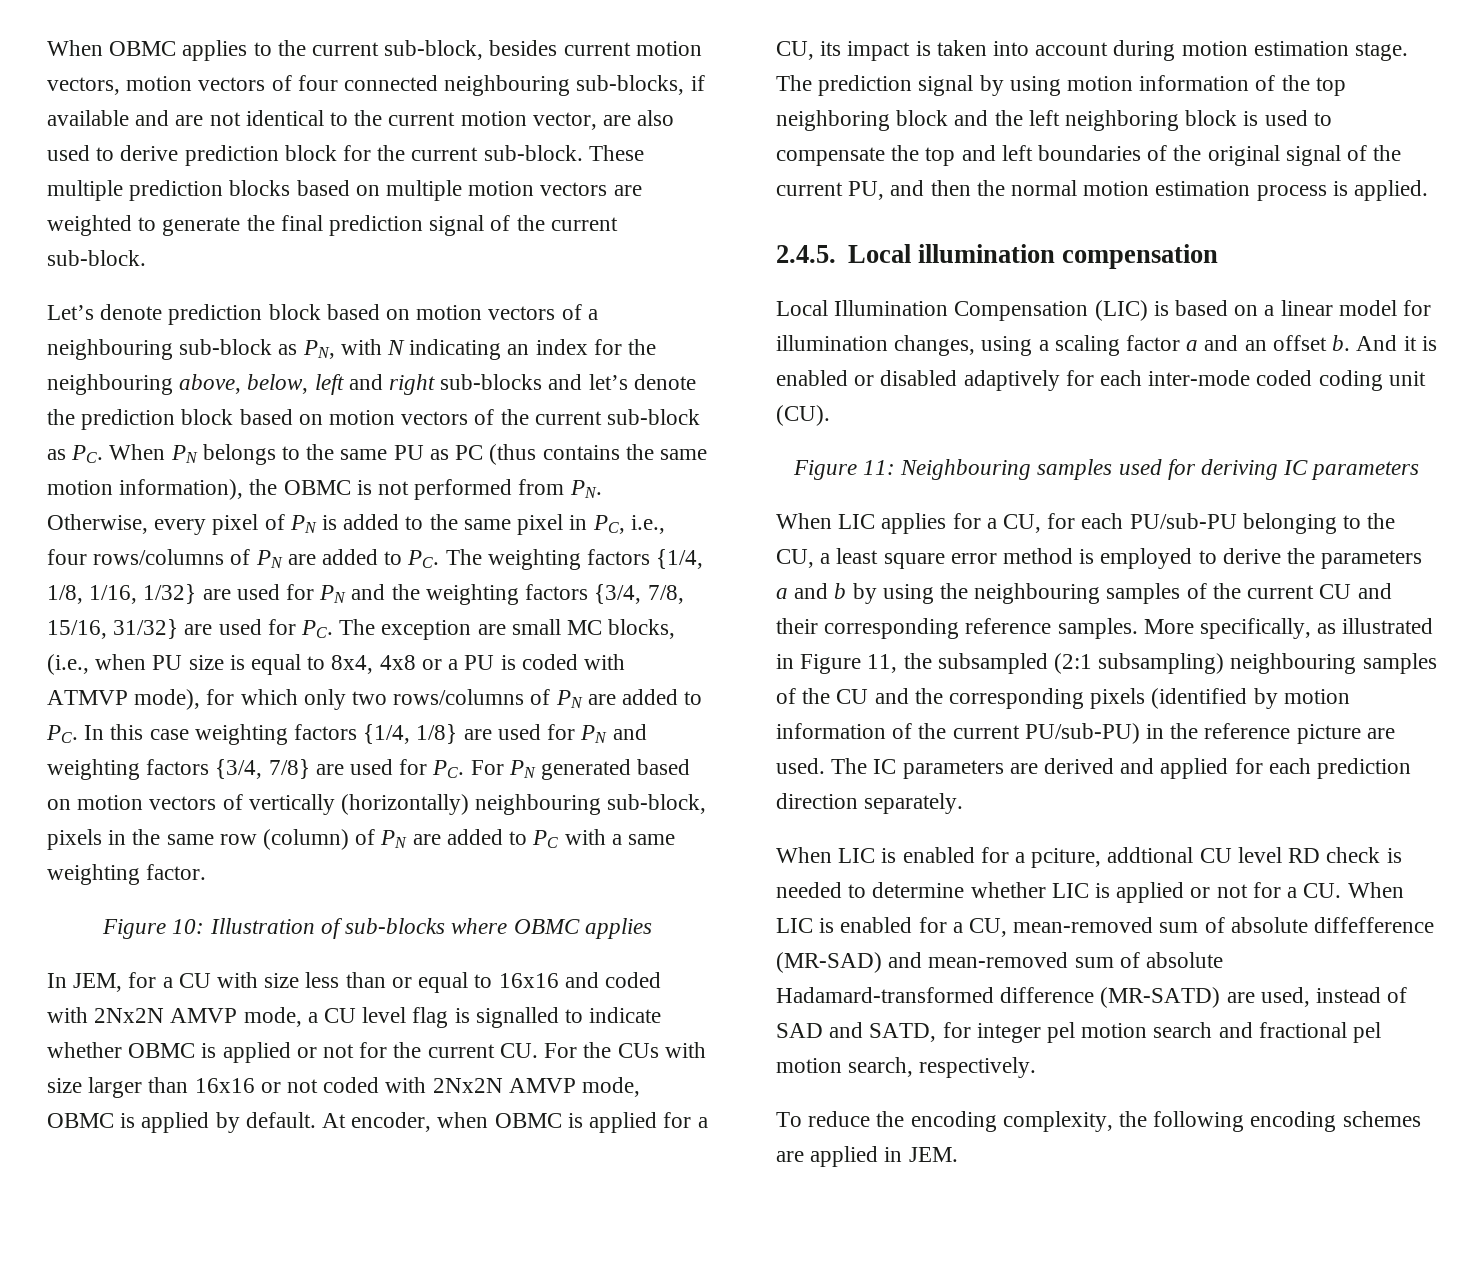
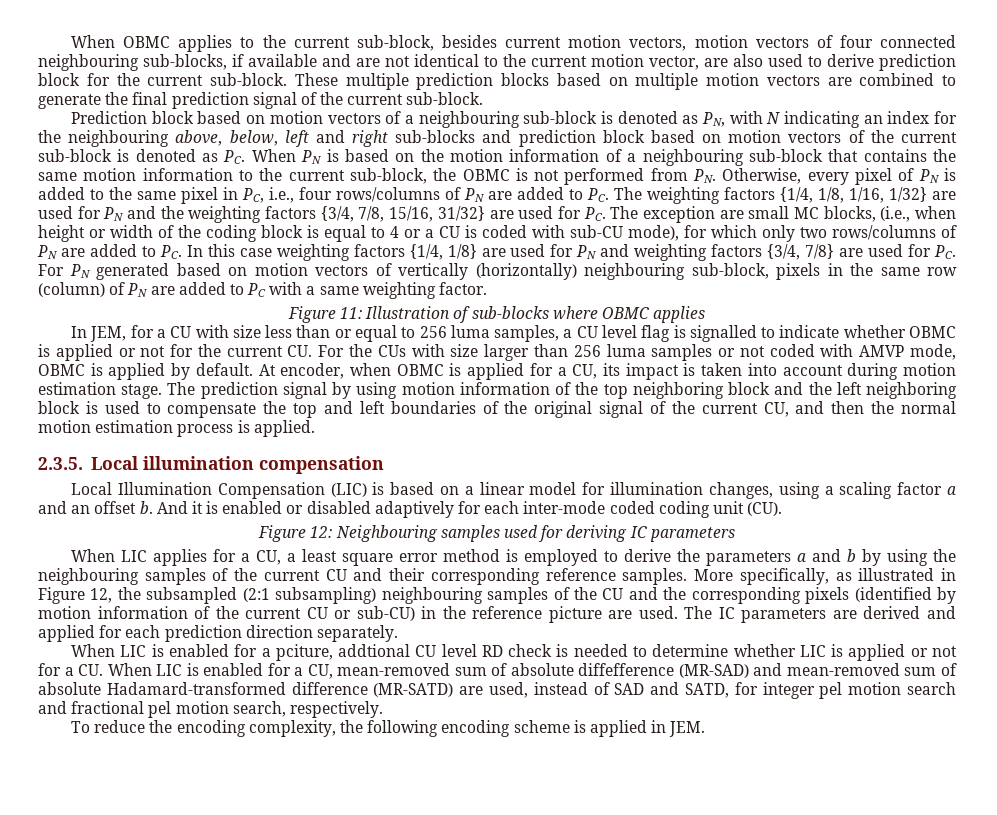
- These multiple prediction blocks based on multiple motion vectors are weighted to generate the final prediction signal of the current sub-block.
+ These multiple prediction blocks based on multiple motion vectors are combined to generate the final prediction signal of the current sub-block.
- Let’s denote prediction block based on motion vectors of a neighbouring sub-block as PN, with N indicating an index for the neighbouring above, below, left and right sub-blocks and let’s denote the prediction block based on motion vectors of the current sub-block as PC. When PN belongs to the same PU as PC (thus contains the same motion information), the OBMC is not performed from PN. Otherwise, every pixel of PN is added to the same pixel in PC, i.e., four rows/columns of PN are added to PC. The weighting factors {1/4, 1/8, 1/16, 1/32} are used for PN and the weighting factors {3/4, 7/8, 15/16, 31/32} are used for PC. The exception are small MC blocks, (i.e., when PU size is equal to 8x4, 4x8 or a PU is coded with ATMVP mode), for which only two rows/columns of PN are added to PC. In this case weighting factors {1/4, 1/8} are used for PN and weighting factors {3/4, 7/8} are used for PC. For PN generated based on motion vectors of vertically (horizontally) neighbouring sub-block, pixels in the same row (column) of PN are added to PC with a same weighting factor.
+ Prediction block based on motion vectors of a neighbouring sub-block is denoted as PN, with N indicating an index for the neighbouring above, below, left and right sub-blocks and prediction block based on motion vectors of the current sub-block is denoted as PC. When PN is based on the motion information of a neighbouring sub-block that contains the same motion information to the current sub-block, the OBMC is not performed from PN. Otherwise, every pixel of PN is added to the same pixel in PC, i.e., four rows/columns of PN are added to PC. The weighting factors {1/4, 1/8, 1/16, 1/32} are used for PN and the weighting factors {3/4, 7/8, 15/16, 31/32} are used for PC. The exception are small MC blocks, (i.e., when height or width of the coding block is equal to 4 or a CU is coded with sub-CU mode), for which only two rows/columns of PN are added to PC. In this case weighting factors {1/4, 1/8} are used for PN and weighting factors {3/4, 7/8} are used for PC. For PN generated based on motion vectors of vertically (horizontally) neighbouring sub-block, pixels in the same row (column) of PN are added to PC with a same weighting factor.
- Figure 10: Illustration of sub-blocks where OBMC applies
+ Figure 11: Illustration of sub-blocks where OBMC applies
- In JEM, for a CU with size less than or equal to 16x16 and coded with 2Nx2N AMVP mode, a CU level flag is signalled to indicate whether OBMC is applied or not for the current CU. For the CUs with size larger than 16x16 or not coded with 2Nx2N AMVP mode, OBMC is applied by default.
+ In JEM, for a CU with size less than or equal to 256 luma samples, a CU level flag is signalled to indicate whether OBMC is applied or not for the current CU. For the CUs with size larger than 256 luma samples or not coded with AMVP mode, OBMC is applied by default.
- The prediction signal by using motion information of the top neighboring block and the left neighboring block is used to compensate the top and left boundaries of the original signal of the current PU, and then the normal motion estimation process is applied.
+ The prediction signal by using motion information of the top neighboring block and the left neighboring block is used to compensate the top and left boundaries of the original signal of the current CU, and then the normal motion estimation process is applied.
- 2.4.5. Local illumination compensation
+ 2.3.5. Local illumination compensation
- Figure 11: Neighbouring samples used for deriving IC parameters
+ Figure 12: Neighbouring samples used for deriving IC parameters
- When LIC applies for a CU, for each PU/sub-PU belonging to the CU, a least square error method is employed to derive the parameters a and b by using the neighbouring samples of the current CU and their corresponding reference samples.
+ When LIC applies for a CU, a least square error method is employed to derive the parameters a and b by using the neighbouring samples of the current CU and their corresponding reference samples.
- More specifically, as illustrated in Figure 11, the subsampled (2:1 subsampling) neighbouring samples of the CU and the corresponding pixels (identified by motion information of the current PU/sub-PU) in the reference picture are used.
+ More specifically, as illustrated in Figure 12, the subsampled (2:1 subsampling) neighbouring samples of the CU and the corresponding pixels (identified by motion information of the current CU or sub-CU) in the reference picture are used.
- To reduce the encoding complexity, the following encoding schemes are applied in JEM.
+ To reduce the encoding complexity, the following encoding scheme is applied in JEM.

